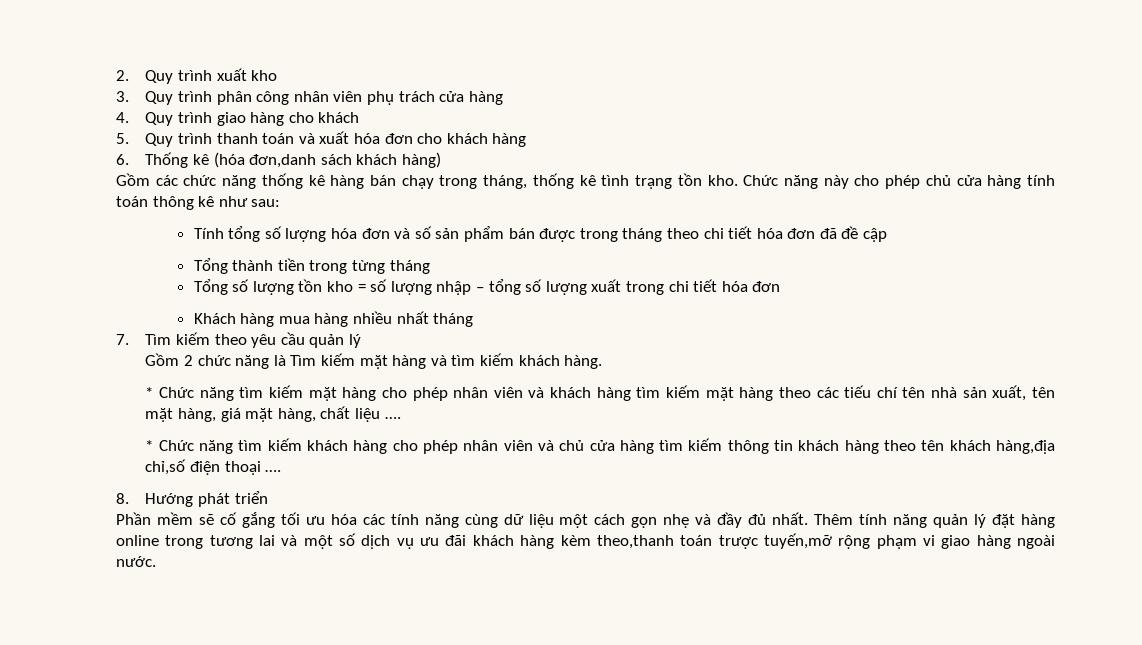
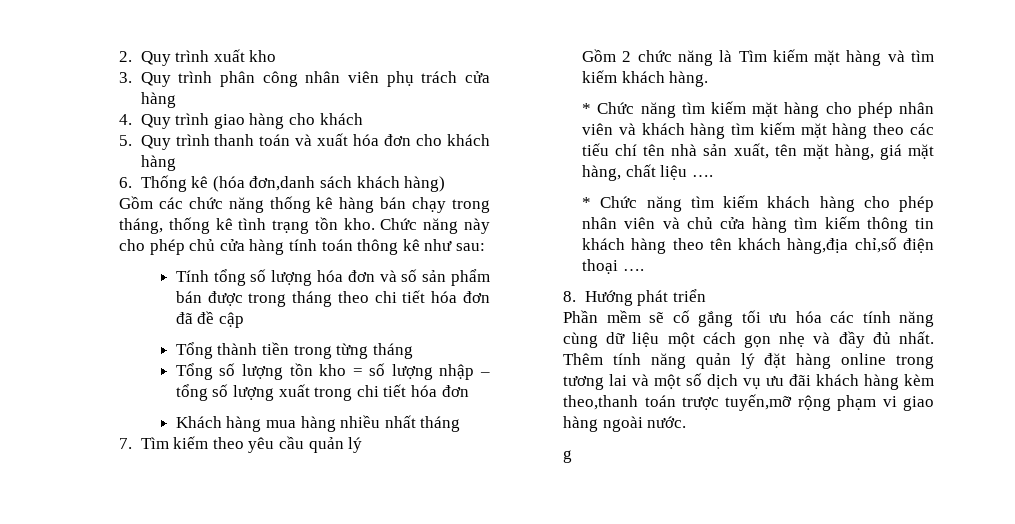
+ g

